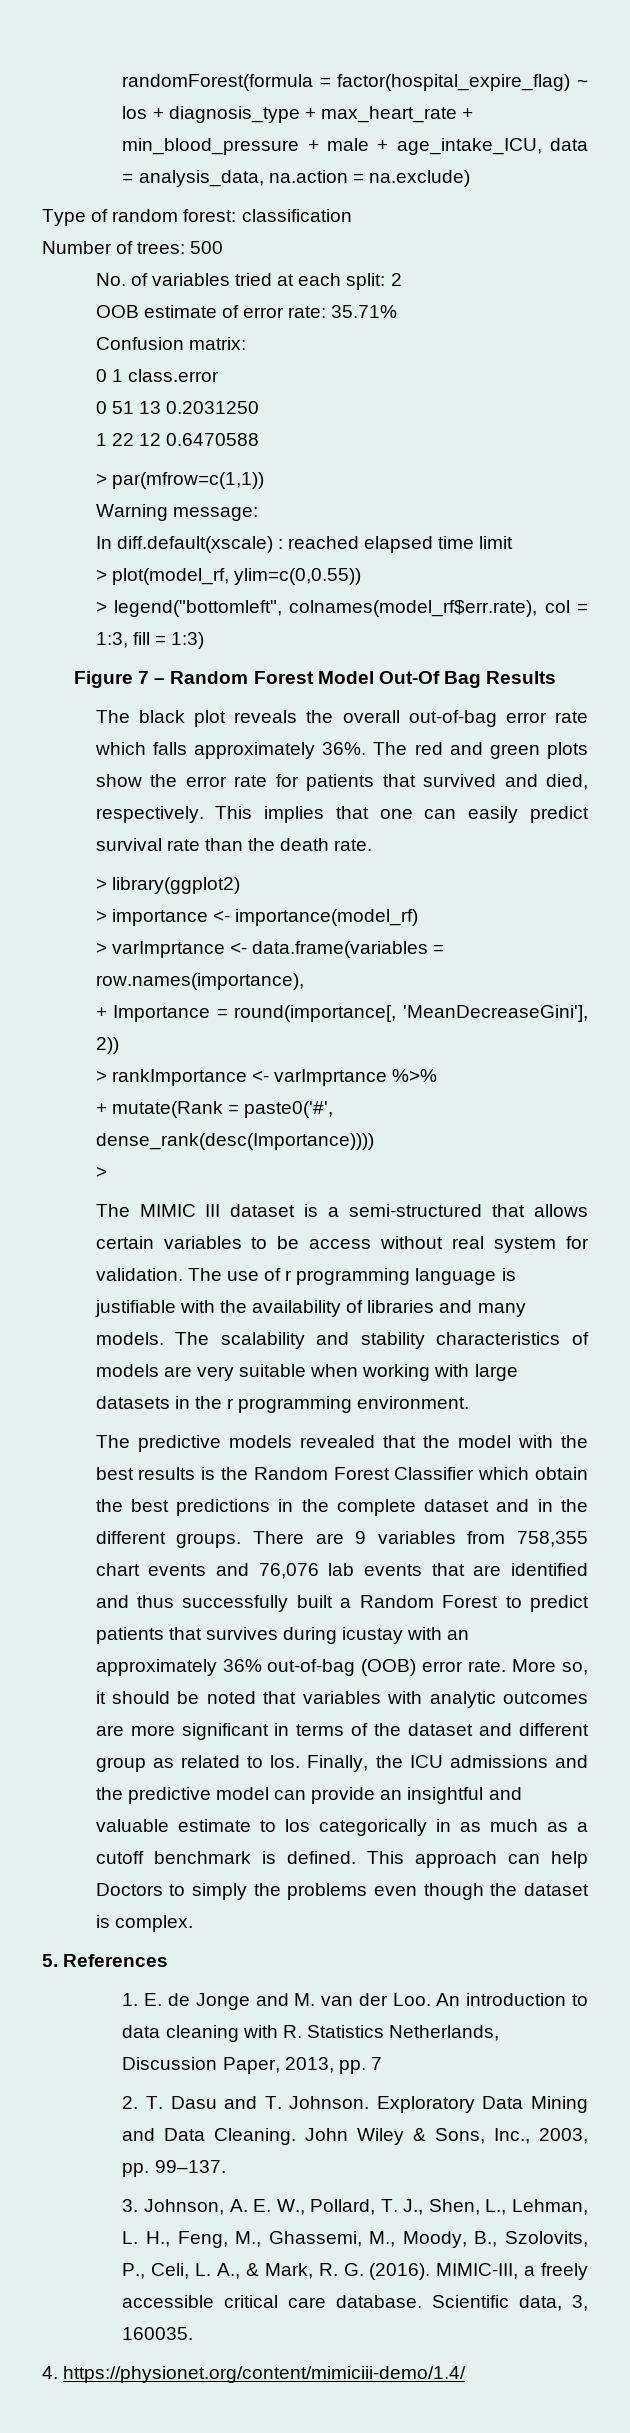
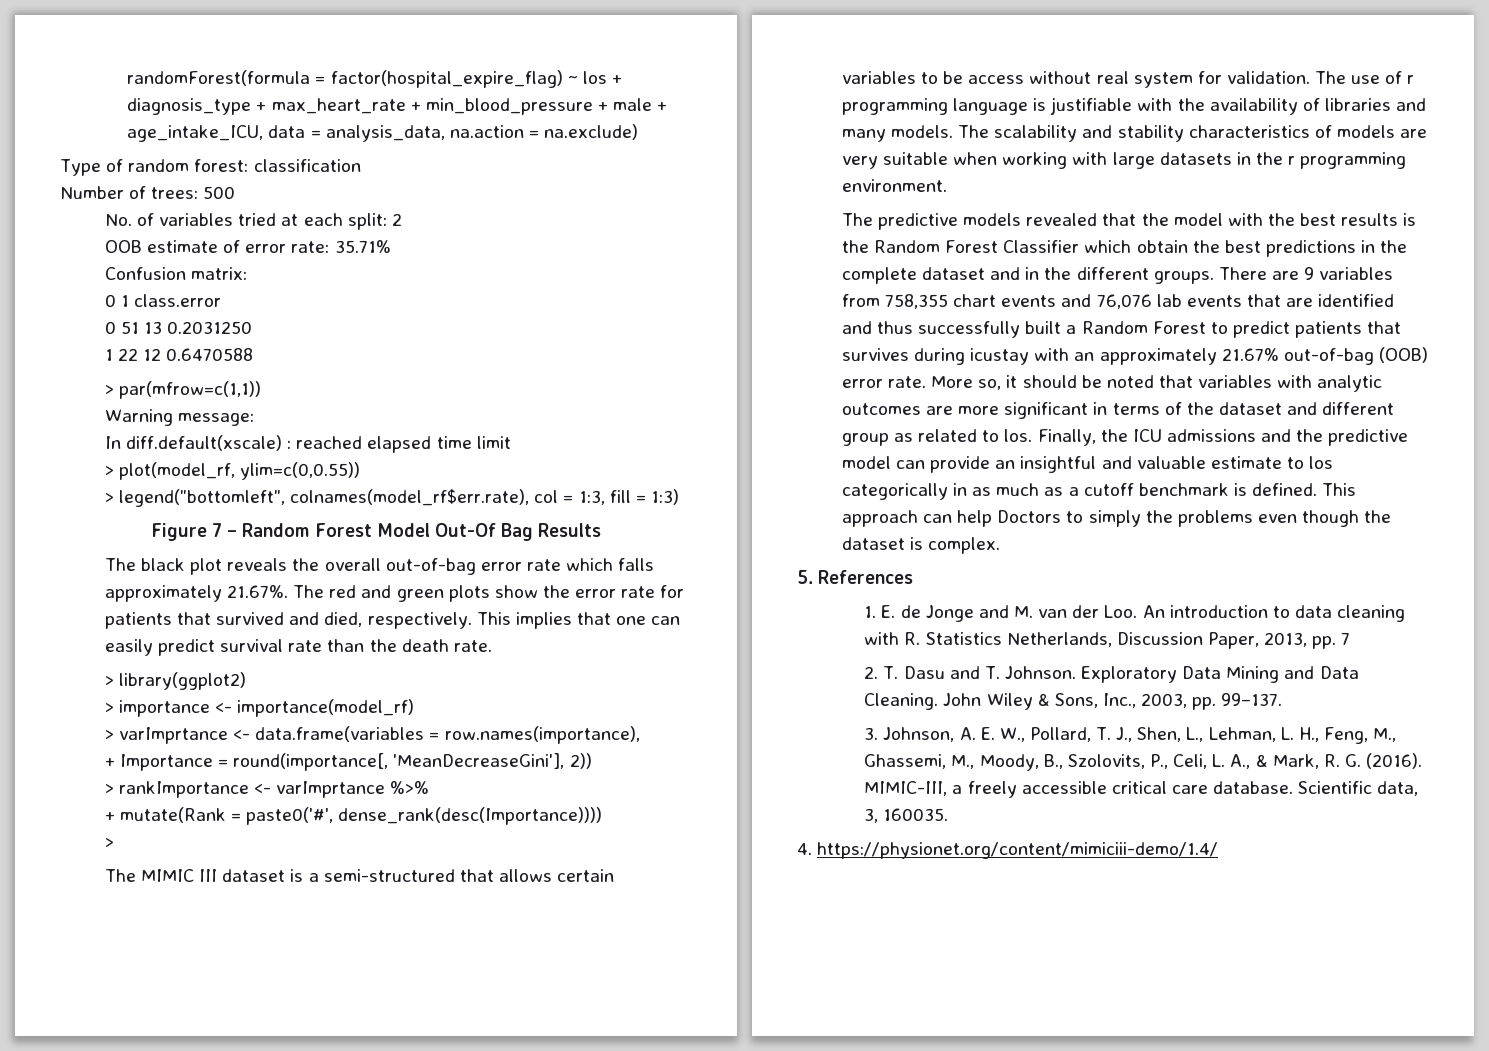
- The black plot reveals the overall out-of-bag error rate which falls approximately 36%. The red and green plots show the error rate for patients that survived and died, respectively.
+ The black plot reveals the overall out-of-bag error rate which falls approximately 21.67%. The red and green plots show the error rate for patients that survived and died, respectively.
- There are 9 variables from 758,355 chart events and 76,076 lab events that are identified and thus successfully built a Random Forest to predict patients that survives during icustay with an approximately 36% out-of-bag (OOB) error rate.
+ There are 9 variables from 758,355 chart events and 76,076 lab events that are identified and thus successfully built a Random Forest to predict patients that survives during icustay with an approximately 21.67% out-of-bag (OOB) error rate.

